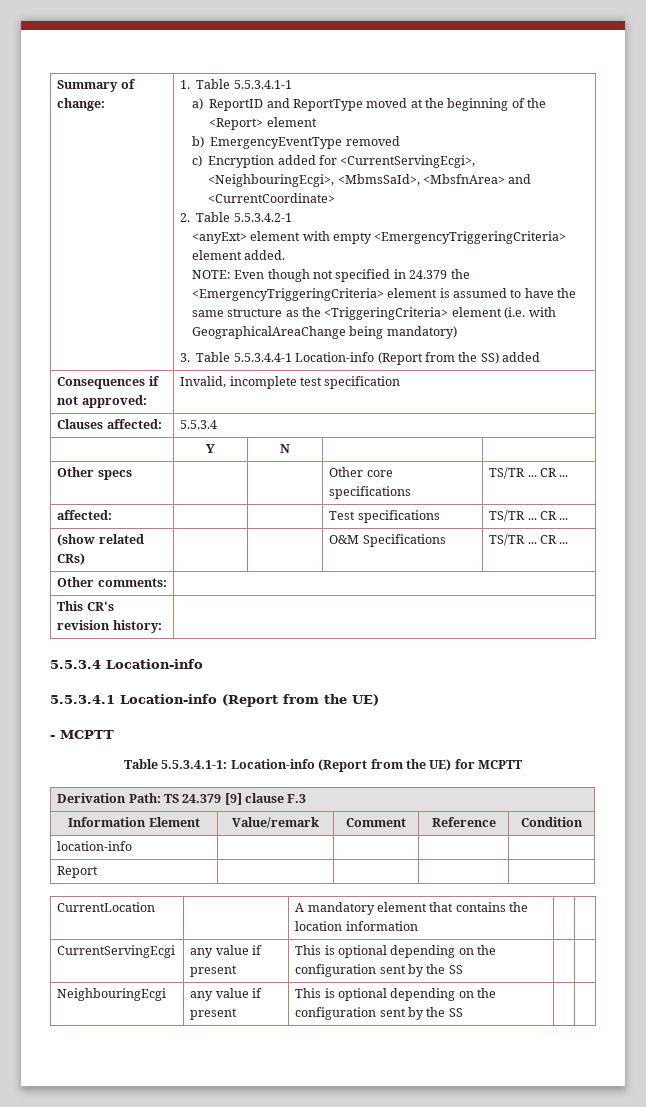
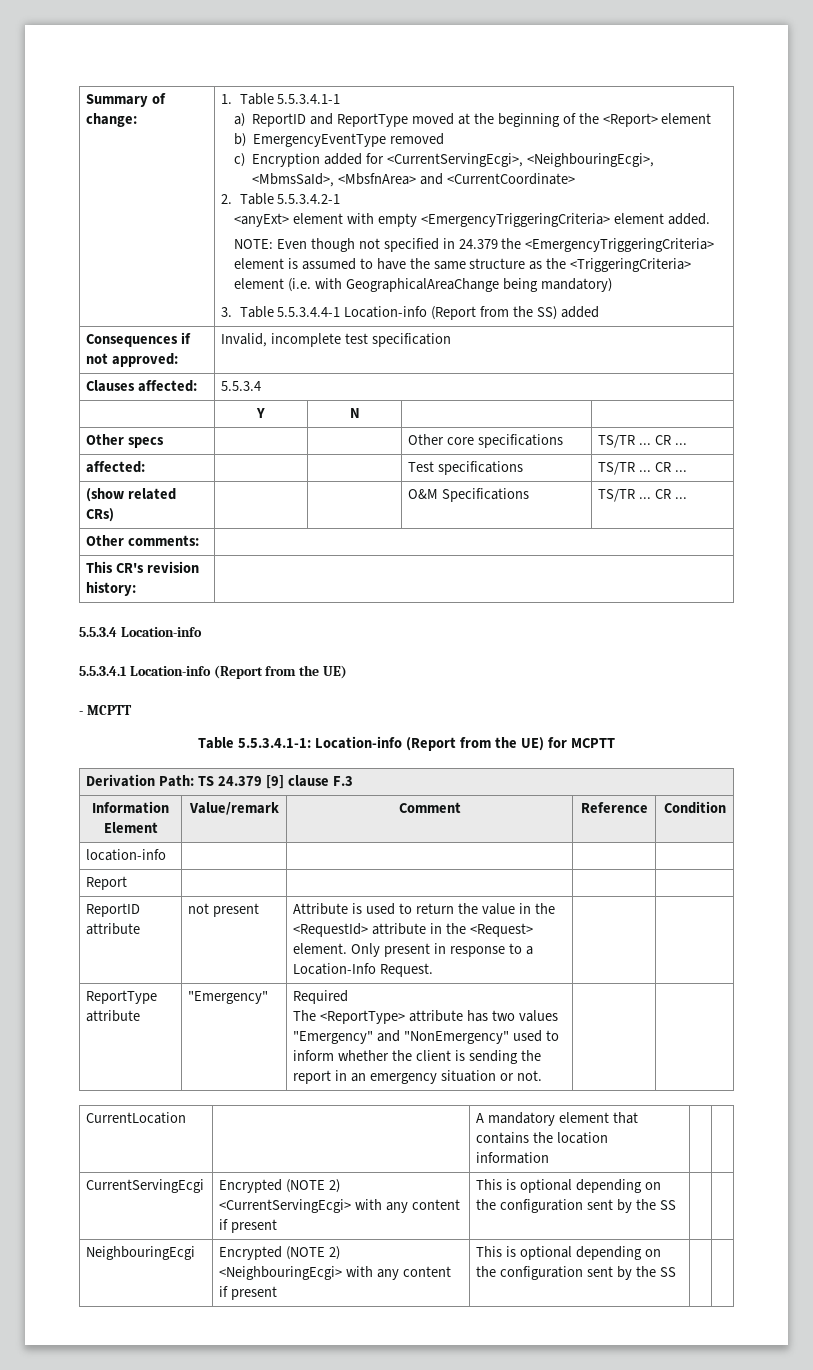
+ ReportID attribute | not present | Attribute is used to return the value in the <RequestId> attribute in the <Request> element. Only present in response to a Location-Info Request. | |
+ ReportType attribute | "Emergency" | Required
+ The <ReportType> attribute has two values "Emergency" and "NonEmergency" used to inform whether the client is sending the report in an emergency situation or not. | |
- CurrentServingEcgi | any value if present | This is optional depending on the configuration sent by the SS | |
+ CurrentServingEcgi | Encrypted (NOTE 2) <CurrentServingEcgi> with any content if present | This is optional depending on the configuration sent by the SS | |
- NeighbouringEcgi | any value if present | This is optional depending on the configuration sent by the SS | |
+ NeighbouringEcgi | Encrypted (NOTE 2) <NeighbouringEcgi> with any content if present | This is optional depending on the configuration sent by the SS | |

